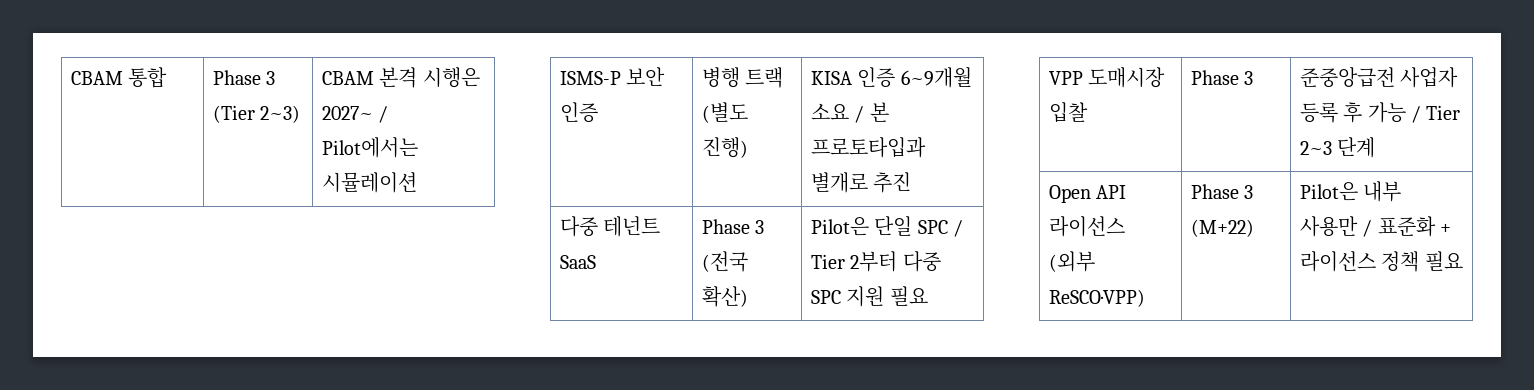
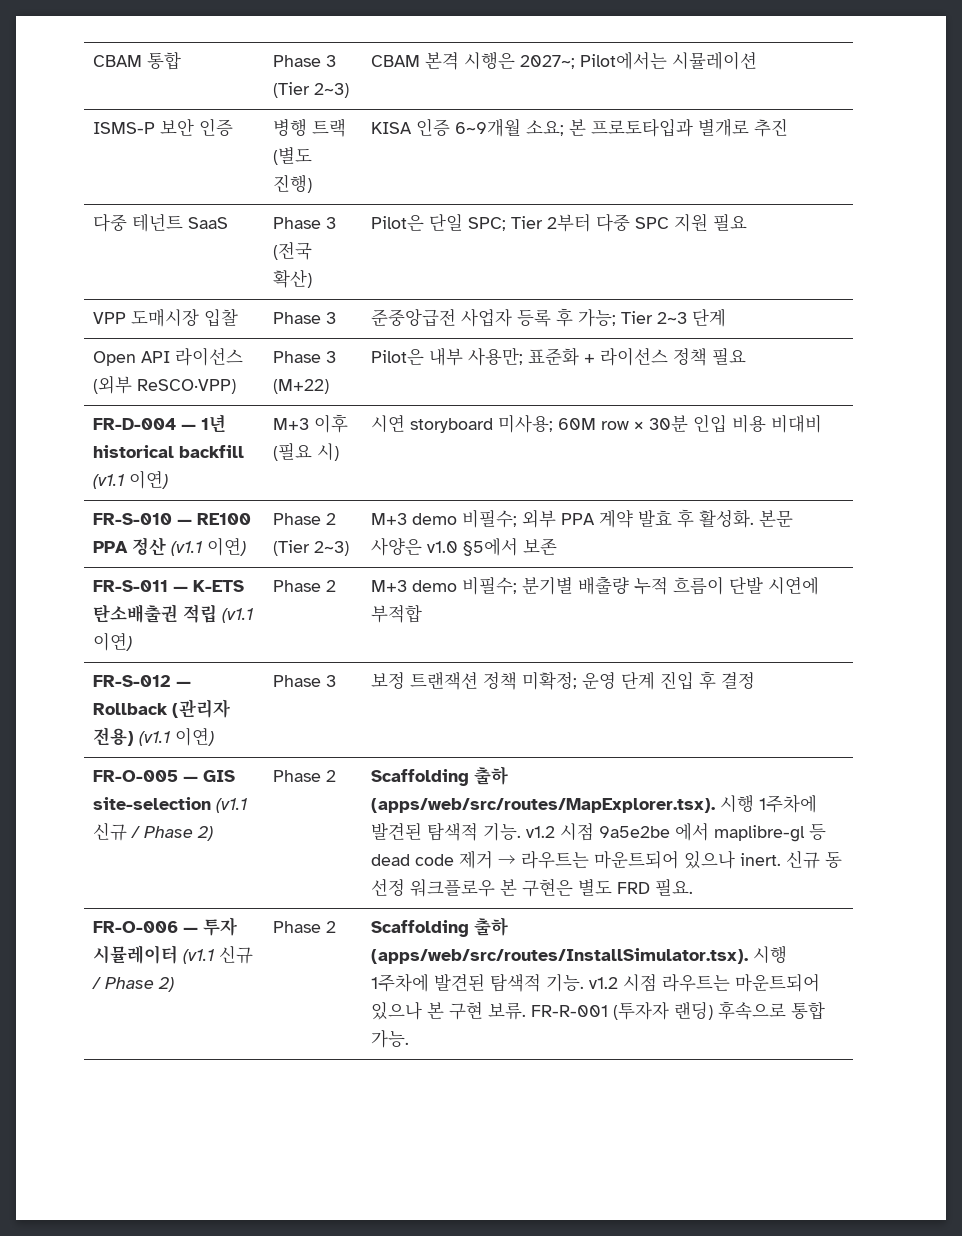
- CBAM 통합 | Phase 3 (Tier 2~3) | CBAM 본격 시행은 2027~ / Pilot에서는 시뮬레이션
+ CBAM 통합 | Phase 3 (Tier 2~3) | CBAM 본격 시행은 2027~; Pilot에서는 시뮬레이션
- ISMS-P 보안 인증 | 병행 트랙 (별도 진행) | KISA 인증 6~9개월 소요 / 본 프로토타입과 별개로 추진
+ ISMS-P 보안 인증 | 병행 트랙 (별도 진행) | KISA 인증 6~9개월 소요; 본 프로토타입과 별개로 추진
- 다중 테넌트 SaaS | Phase 3 (전국 확산) | Pilot은 단일 SPC / Tier 2부터 다중 SPC 지원 필요
+ 다중 테넌트 SaaS | Phase 3 (전국 확산) | Pilot은 단일 SPC; Tier 2부터 다중 SPC 지원 필요
- VPP 도매시장 입찰 | Phase 3 | 준중앙급전 사업자 등록 후 가능 / Tier 2~3 단계
+ VPP 도매시장 입찰 | Phase 3 | 준중앙급전 사업자 등록 후 가능; Tier 2~3 단계
- Open API 라이선스 (외부 ReSCO·VPP) | Phase 3 (M+22) | Pilot은 내부 사용만 / 표준화 + 라이선스 정책 필요
+ Open API 라이선스 (외부 ReSCO·VPP) | Phase 3 (M+22) | Pilot은 내부 사용만; 표준화 + 라이선스 정책 필요
+ FR-D-004 — 1년 historical backfill (v1.1 이연) | M+3 이후 (필요 시) | 시연 storyboard 미사용; 60M row × 30분 인입 비용 비대비
+ FR-S-010 — RE100 PPA 정산 (v1.1 이연) | Phase 2 (Tier 2~3) | M+3 demo 비필수; 외부 PPA 계약 발효 후 활성화. 본문 사양은 v1.0 §5에서 보존
+ FR-S-011 — K-ETS 탄소배출권 적립 (v1.1 이연) | Phase 2 | M+3 demo 비필수; 분기별 배출량 누적 흐름이 단발 시연에 부적합
+ FR-S-012 — Rollback (관리자 전용) (v1.1 이연) | Phase 3 | 보정 트랜잭션 정책 미확정; 운영 단계 진입 후 결정
+ FR-O-005 — GIS site-selection (v1.1 신규 / Phase 2) | Phase 2 | Scaffolding 출하 (apps/web/src/routes/MapExplorer.tsx). 시행 1주차에 발견된 탐색적 기능. v1.2 시점 9a5e2be 에서 maplibre-gl 등 dead code 제거 → 라우트는 마운트되어 있으나 inert. 신규 동 선정 워크플로우 본 구현은 별도 FRD 필요.
+ FR-O-006 — 투자 시뮬레이터 (v1.1 신규 / Phase 2) | Phase 2 | Scaffolding 출하 (apps/web/src/routes/InstallSimulator.tsx). 시행 1주차에 발견된 탐색적 기능. v1.2 시점 라우트는 마운트되어 있으나 본 구현 보류. FR-R-001 (투자자 랜딩) 후속으로 통합 가능.

